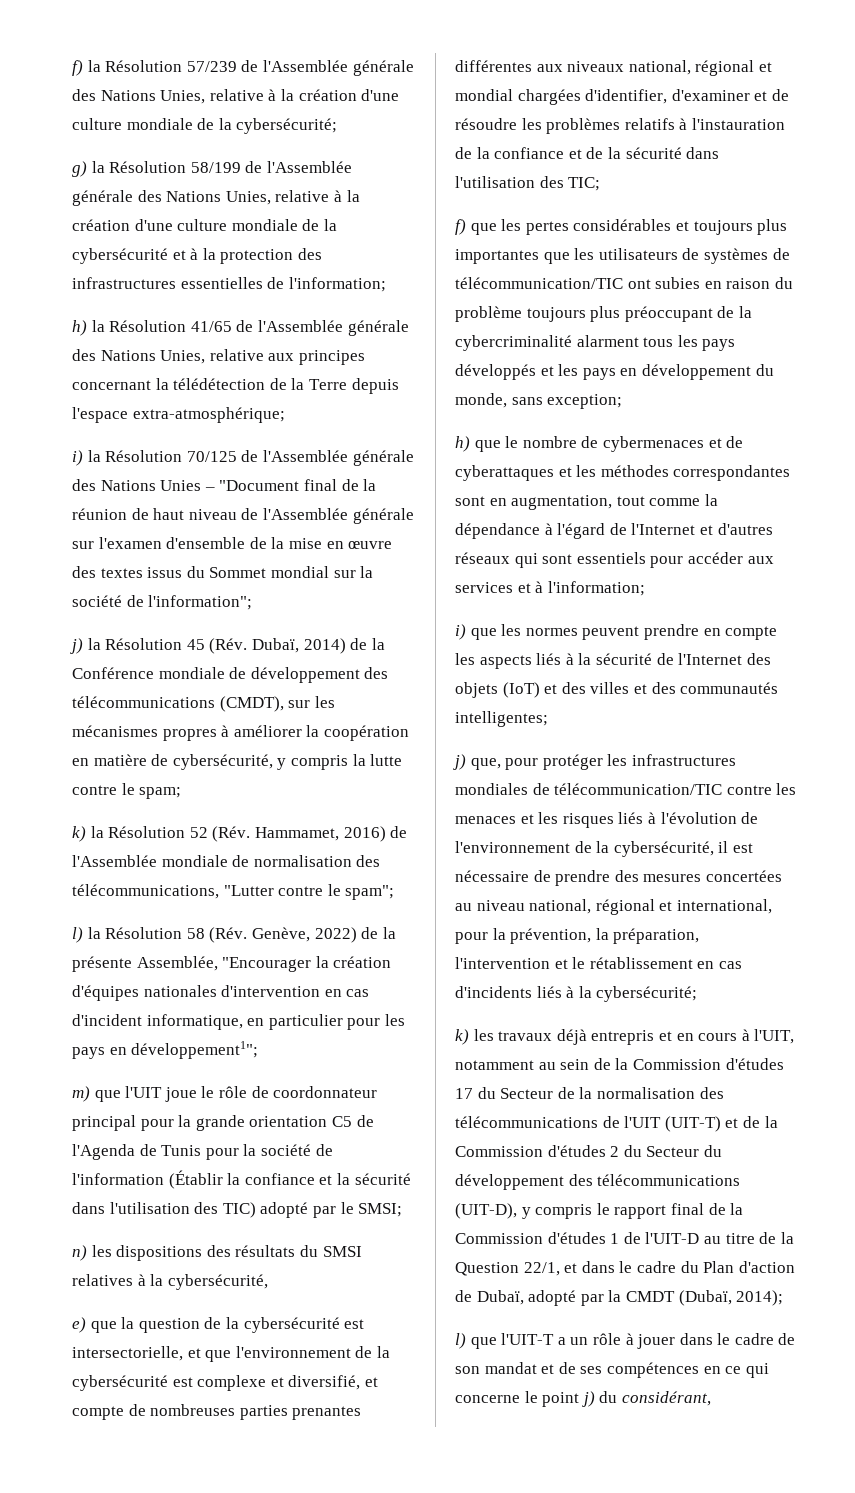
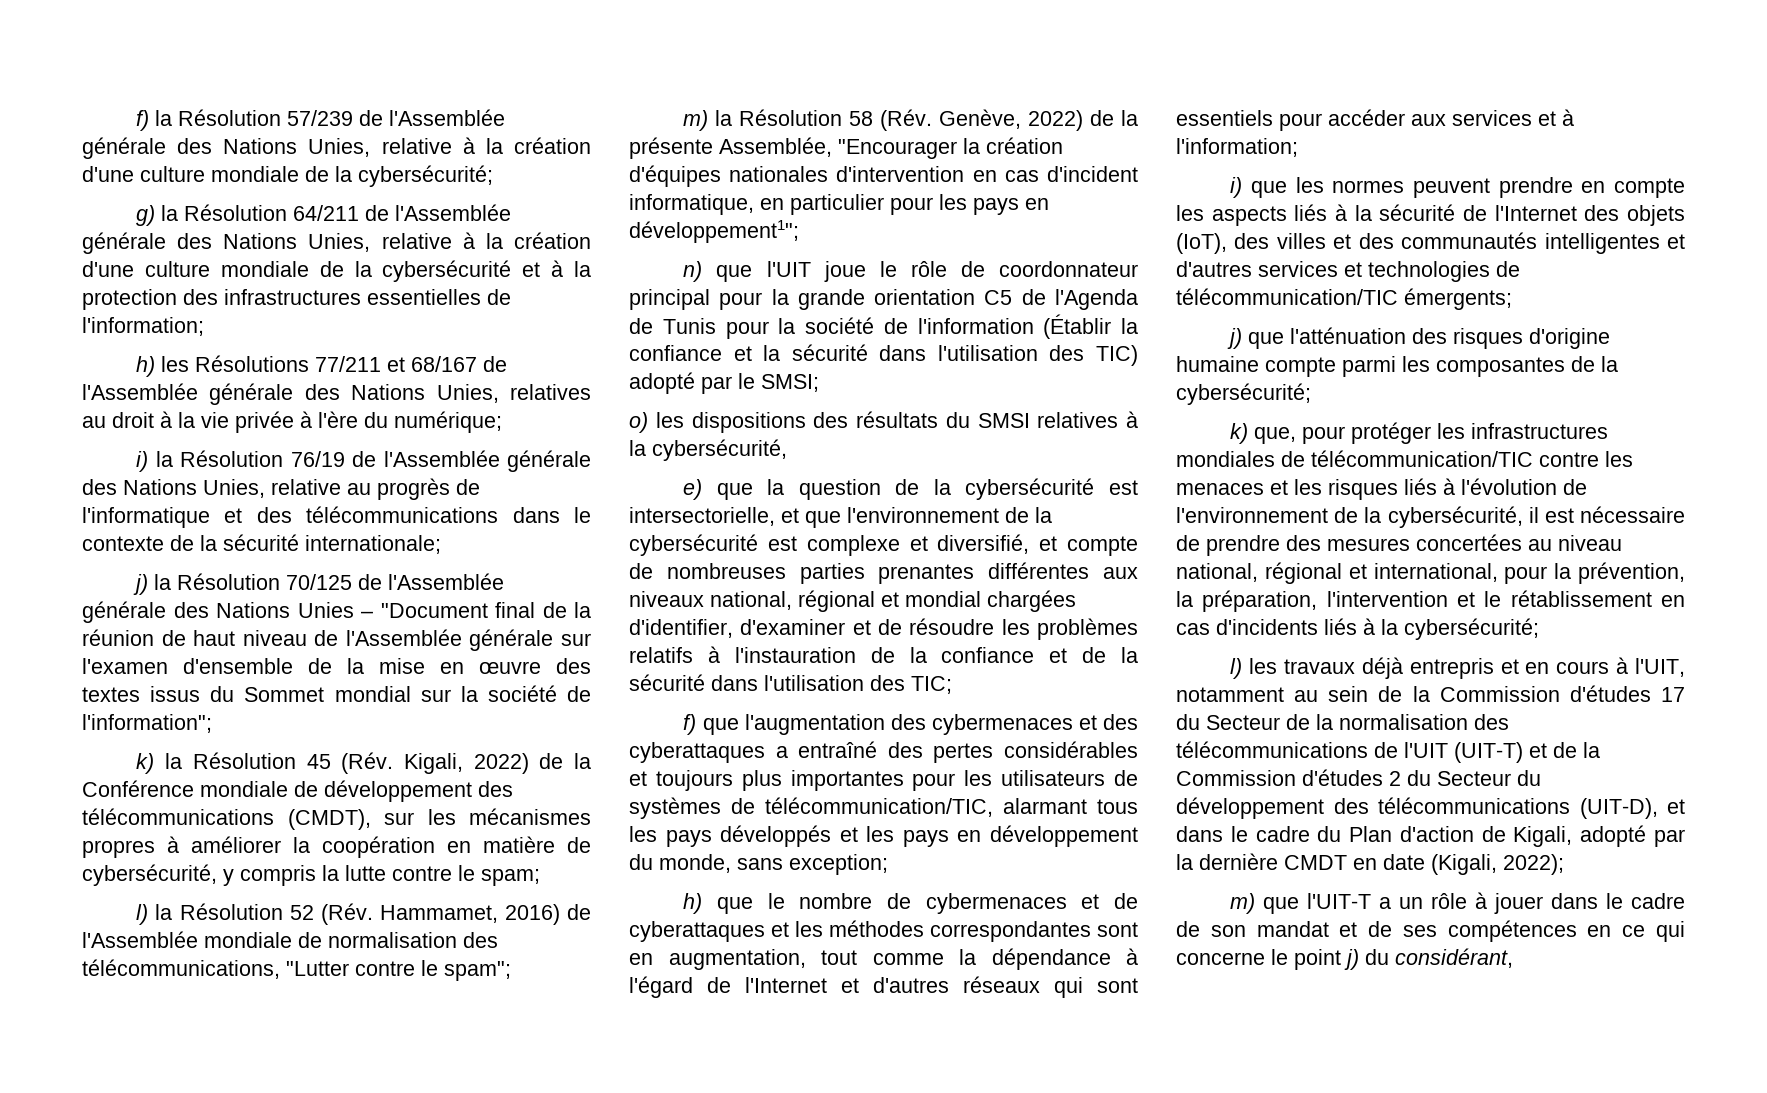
- g) la Résolution 58/199 de l'Assemblée générale des Nations Unies, relative à la création d'une culture mondiale de la cybersécurité et à la protection des infrastructures essentielles de l'information;
+ g) la Résolution 64/211 de l'Assemblée générale des Nations Unies, relative à la création d'une culture mondiale de la cybersécurité et à la protection des infrastructures essentielles de l'information;
- h) la Résolution 41/65 de l'Assemblée générale des Nations Unies, relative aux principes concernant la télédétection de la Terre depuis l'espace extra-atmosphérique;
- i) la Résolution 70/125 de l'Assemblée générale des Nations Unies – "Document final de la réunion de haut niveau de l'Assemblée générale sur l'examen d'ensemble de la mise en œuvre des textes issus du Sommet mondial sur la société de l'information";
+ h) les Résolutions 77/211 et 68/167 de l'Assemblée générale des Nations Unies, relatives au droit à la vie privée à l'ère du numérique;
+ i) la Résolution 76/19 de l'Assemblée générale des Nations Unies, relative au progrès de l'informatique et des télécommunications dans le contexte de la sécurité internationale;
+ j) la Résolution 70/125 de l'Assemblée générale des Nations Unies – "Document final de la réunion de haut niveau de l'Assemblée générale sur l'examen d'ensemble de la mise en œuvre des textes issus du Sommet mondial sur la société de l'information";
- j) la Résolution 45 (Rév. Dubaï, 2014) de la Conférence mondiale de développement des télécommunications (CMDT), sur les mécanismes propres à améliorer la coopération en matière de cybersécurité, y compris la lutte contre le spam;
+ k) la Résolution 45 (Rév. Kigali, 2022) de la Conférence mondiale de développement des télécommunications (CMDT), sur les mécanismes propres à améliorer la coopération en matière de cybersécurité, y compris la lutte contre le spam;
- k) la Résolution 52 (Rév. Hammamet, 2016) de l'Assemblée mondiale de normalisation des télécommunications, "Lutter contre le spam";
+ l) la Résolution 52 (Rév. Hammamet, 2016) de l'Assemblée mondiale de normalisation des télécommunications, "Lutter contre le spam";
- l) la Résolution 58 (Rév. Genève, 2022) de la présente Assemblée, "Encourager la création d'équipes nationales d'intervention en cas d'incident informatique, en particulier pour les pays en développement1";
+ m) la Résolution 58 (Rév. Genève, 2022) de la présente Assemblée, "Encourager la création d'équipes nationales d'intervention en cas d'incident informatique, en particulier pour les pays en développement1";
- m) que l'UIT joue le rôle de coordonnateur principal pour la grande orientation C5 de l'Agenda de Tunis pour la société de l'information (Établir la confiance et la sécurité dans l'utilisation des TIC) adopté par le SMSI;
+ n) que l'UIT joue le rôle de coordonnateur principal pour la grande orientation C5 de l'Agenda de Tunis pour la société de l'information (Établir la confiance et la sécurité dans l'utilisation des TIC) adopté par le SMSI;
- n) les dispositions des résultats du SMSI relatives à la cybersécurité,
+ o) les dispositions des résultats du SMSI relatives à la cybersécurité,
- f) que les pertes considérables et toujours plus importantes que les utilisateurs de systèmes de télécommunication/TIC ont subies en raison du problème toujours plus préoccupant de la cybercriminalité alarment tous les pays développés et les pays en développement du monde, sans exception;
+ f) que l'augmentation des cybermenaces et des cyberattaques a entraîné des pertes considérables et toujours plus importantes pour les utilisateurs de systèmes de télécommunication/TIC, alarmant tous les pays développés et les pays en développement du monde, sans exception;
- i) que les normes peuvent prendre en compte les aspects liés à la sécurité de l'Internet des objets (IoT) et des villes et des communautés intelligentes;
- j) que, pour protéger les infrastructures mondiales de télécommunication/TIC contre les menaces et les risques liés à l'évolution de l'environnement de la cybersécurité, il est nécessaire de prendre des mesures concertées au niveau national, régional et international, pour la prévention, la préparation, l'intervention et le rétablissement en cas d'incidents liés à la cybersécurité;
+ i) que les normes peuvent prendre en compte les aspects liés à la sécurité de l'Internet des objets (IoT), des villes et des communautés intelligentes et d'autres services et technologies de télécommunication/TIC émergents;
+ j) que l'atténuation des risques d'origine humaine compte parmi les composantes de la cybersécurité;
+ k) que, pour protéger les infrastructures mondiales de télécommunication/TIC contre les menaces et les risques liés à l'évolution de l'environnement de la cybersécurité, il est nécessaire de prendre des mesures concertées au niveau national, régional et international, pour la prévention, la préparation, l'intervention et le rétablissement en cas d'incidents liés à la cybersécurité;
- k) les travaux déjà entrepris et en cours à l'UIT, notamment au sein de la Commission d'études 17 du Secteur de la normalisation des télécommunications de l'UIT (UIT-T) et de la Commission d'études 2 du Secteur du développement des télécommunications (UIT-D), y compris le rapport final de la Commission d'études 1 de l'UIT-D au titre de la Question 22/1, et dans le cadre du Plan d'action de Dubaï, adopté par la CMDT (Dubaï, 2014);
- l) que l'UIT-T a un rôle à jouer dans le cadre de son mandat et de ses compétences en ce qui concerne le point j) du considérant,
+ l) les travaux déjà entrepris et en cours à l'UIT, notamment au sein de la Commission d'études 17 du Secteur de la normalisation des télécommunications de l'UIT (UIT-T) et de la Commission d'études 2 du Secteur du développement des télécommunications (UIT-D), et dans le cadre du Plan d'action de Kigali, adopté par la dernière CMDT en date (Kigali, 2022);
+ m) que l'UIT-T a un rôle à jouer dans le cadre de son mandat et de ses compétences en ce qui concerne le point j) du considérant,

